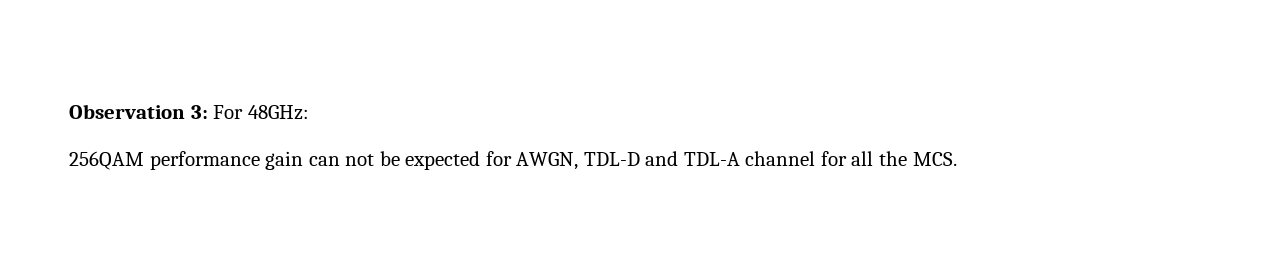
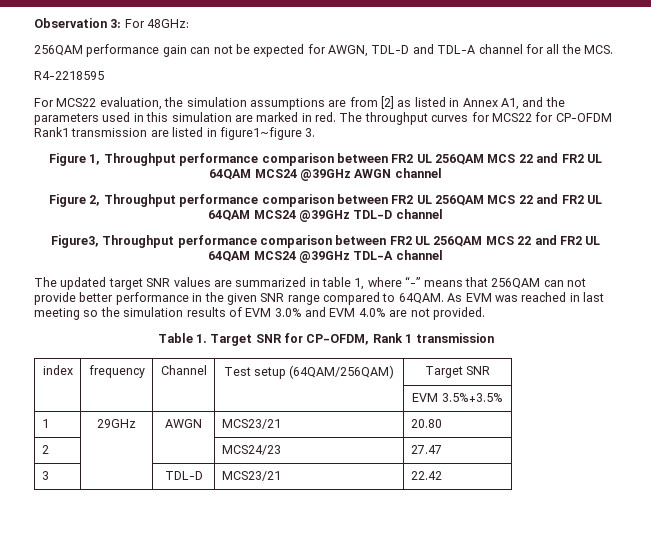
+ R4-2218595
+ For MCS22 evaluation, the simulation assumptions are from [2] as listed in Annex A1, and the parameters used in this simulation are marked in red. The throughput curves for MCS22 for CP-OFDM Rank1 transmission are listed in figure1~figure 3.
+ Figure 1, Throughput performance comparison between FR2 UL 256QAM MCS 22 and FR2 UL 64QAM MCS24 @39GHz AWGN channel
+ Figure 2, Throughput performance comparison between FR2 UL 256QAM MCS 22 and FR2 UL 64QAM MCS24 @39GHz TDL-D channel
+ Figure3, Throughput performance comparison between FR2 UL 256QAM MCS 22 and FR2 UL 64QAM MCS24 @39GHz TDL-A channel
+ The updated target SNR values are summarized in table 1, where “-” means that 256QAM can not provide better performance in the given SNR range compared to 64QAM. As EVM was reached in last meeting so the simulation results of EVM 3.0% and EVM 4.0% are not provided.
+ Table 1. Target SNR for CP-OFDM, Rank 1 transmission
+ index | frequency | Channel | Test setup (64QAM/256QAM) | Target SNR
+ | | | | EVM 3.5%+3.5%
+ 1 | 29GHz | AWGN | MCS23/21 | 20.80
+ 2 | | | MCS24/23 | 27.47
+ 3 | | TDL-D | MCS23/21 | 22.42

